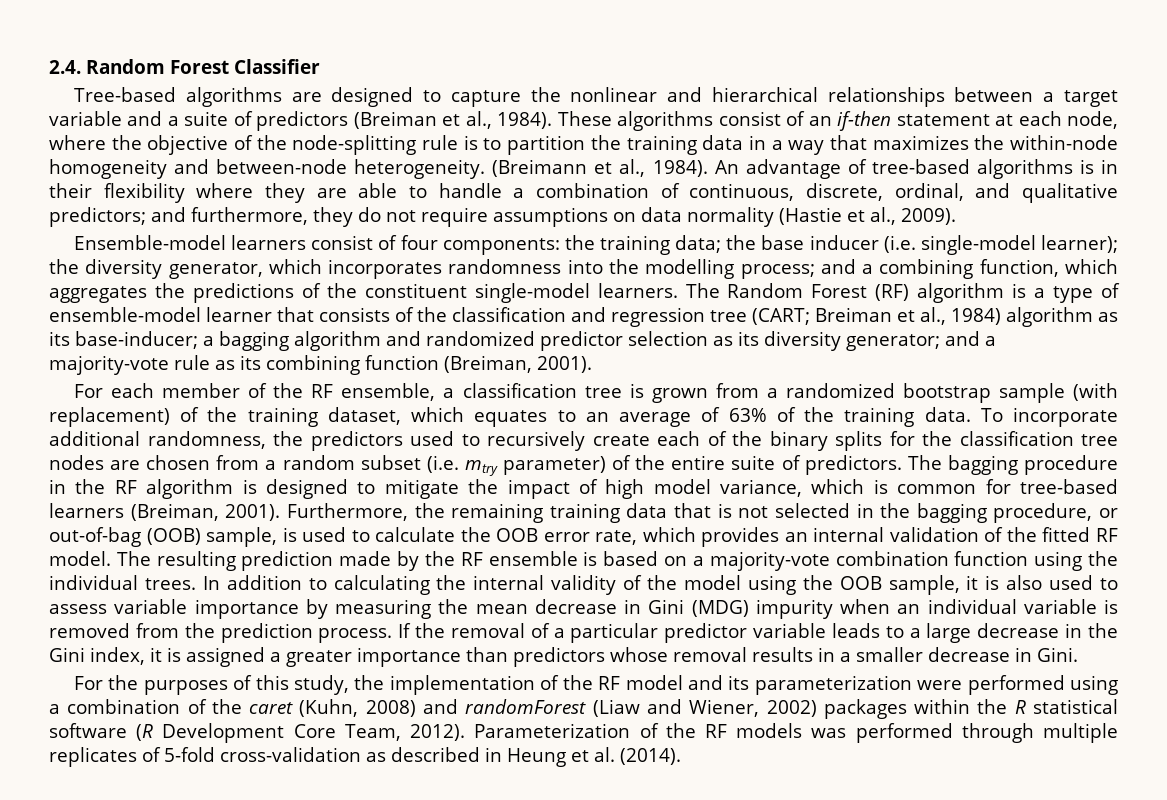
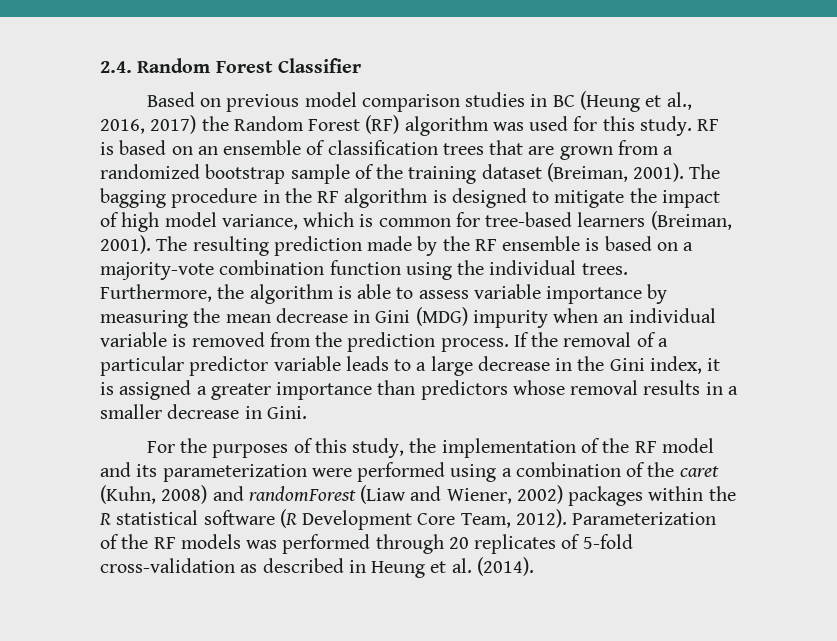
- Tree-based algorithms are designed to capture the nonlinear and hierarchical relationships between a target variable and a suite of predictors (Breiman et al., 1984). These algorithms consist of an if-then statement at each node, where the objective of the node-splitting rule is to partition the training data in a way that maximizes the within-node homogeneity and between-node heterogeneity. (Breimann et al., 1984). An advantage of tree-based algorithms is in their flexibility where they are able to handle a combination of continuous, discrete, ordinal, and qualitative predictors; and furthermore, they do not require assumptions on data normality (Hastie et al., 2009).
- Ensemble-model learners consist of four components: the training data; the base inducer (i.e. single-model learner); the diversity generator, which incorporates randomness into the modelling process; and a combining function, which aggregates the predictions of the constituent single-model learners. The Random Forest (RF) algorithm is a type of ensemble-model learner that consists of the classification and regression tree (CART; Breiman et al., 1984) algorithm as its base-inducer; a bagging algorithm and randomized predictor selection as its diversity generator; and a majority-vote rule as its combining function (Breiman, 2001).
- For each member of the RF ensemble, a classification tree is grown from a randomized bootstrap sample (with replacement) of the training dataset, which equates to an average of 63% of the training data. To incorporate additional randomness, the predictors used to recursively create each of the binary splits for the classification tree nodes are chosen from a random subset (i.e. mtry parameter) of the entire suite of predictors.
+ Based on previous model comparison studies in BC (Heung et al., 2016, 2017) the Random Forest (RF) algorithm was used for this study. RF is based on an ensemble of classification trees that are grown from a randomized bootstrap sample of the training dataset (Breiman, 2001).
- Furthermore, the remaining training data that is not selected in the bagging procedure, or out-of-bag (OOB) sample, is used to calculate the OOB error rate, which provides an internal validation of the fitted RF model.
- In addition to calculating the internal validity of the model using the OOB sample, it is also used to assess variable importance by measuring the mean decrease in Gini (MDG) impurity when an individual variable is removed from the prediction process.
+ Furthermore, the algorithm is able to assess variable importance by measuring the mean decrease in Gini (MDG) impurity when an individual variable is removed from the prediction process.
- Parameterization of the RF models was performed through multiple replicates of 5-fold cross-validation as described in Heung et al. (2014).
+ Parameterization of the RF models was performed through 20 replicates of 5-fold cross-validation as described in Heung et al. (2014).

